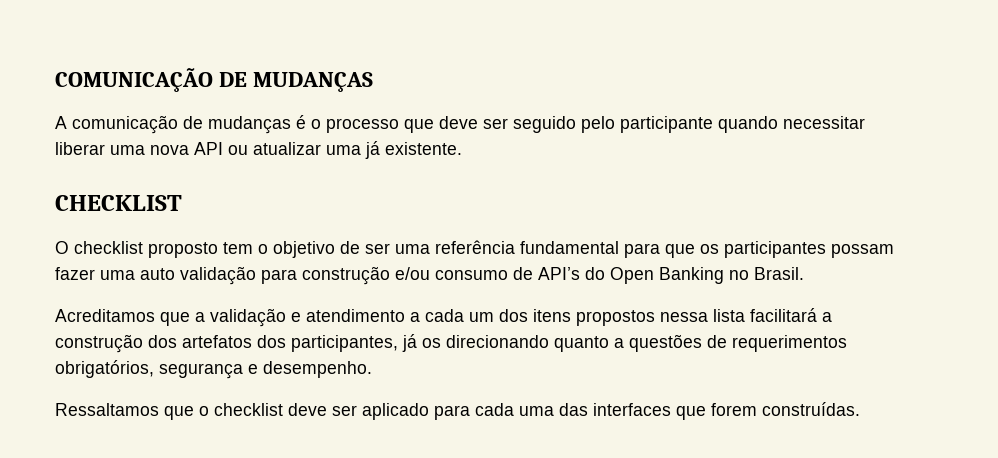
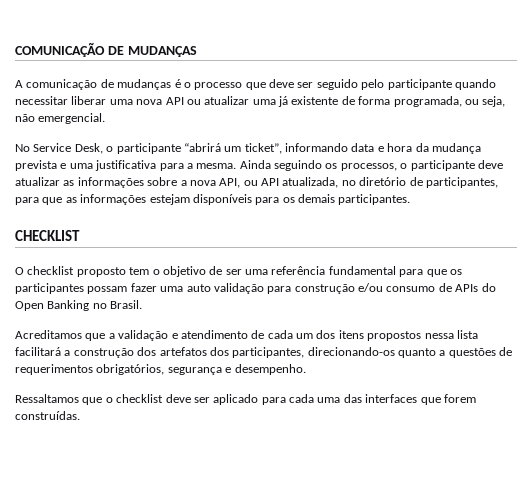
- A comunicação de mudanças é o processo que deve ser seguido pelo participante quando necessitar liberar uma nova API ou atualizar uma já existente.
+ A comunicação de mudanças é o processo que deve ser seguido pelo participante quando necessitar liberar uma nova API ou atualizar uma já existente de forma programada, ou seja, não emergencial.
+ No Service Desk, o participante “abrirá um ticket”, informando data e hora da mudança prevista e uma justificativa para a mesma. Ainda seguindo os processos, o participante deve atualizar as informações sobre a nova API, ou API atualizada, no diretório de participantes, para que as informações estejam disponíveis para os demais participantes.
- O checklist proposto tem o objetivo de ser uma referência fundamental para que os participantes possam fazer uma auto validação para construção e/ou consumo de API’s do Open Banking no Brasil.
+ O checklist proposto tem o objetivo de ser uma referência fundamental para que os participantes possam fazer uma auto validação para construção e/ou consumo de APIs do Open Banking no Brasil.
- Acreditamos que a validação e atendimento a cada um dos itens propostos nessa lista facilitará a construção dos artefatos dos participantes, já os direcionando quanto a questões de requerimentos obrigatórios, segurança e desempenho.
+ Acreditamos que a validação e atendimento de cada um dos itens propostos nessa lista facilitará a construção dos artefatos dos participantes, direcionando-os quanto a questões de requerimentos obrigatórios, segurança e desempenho.

